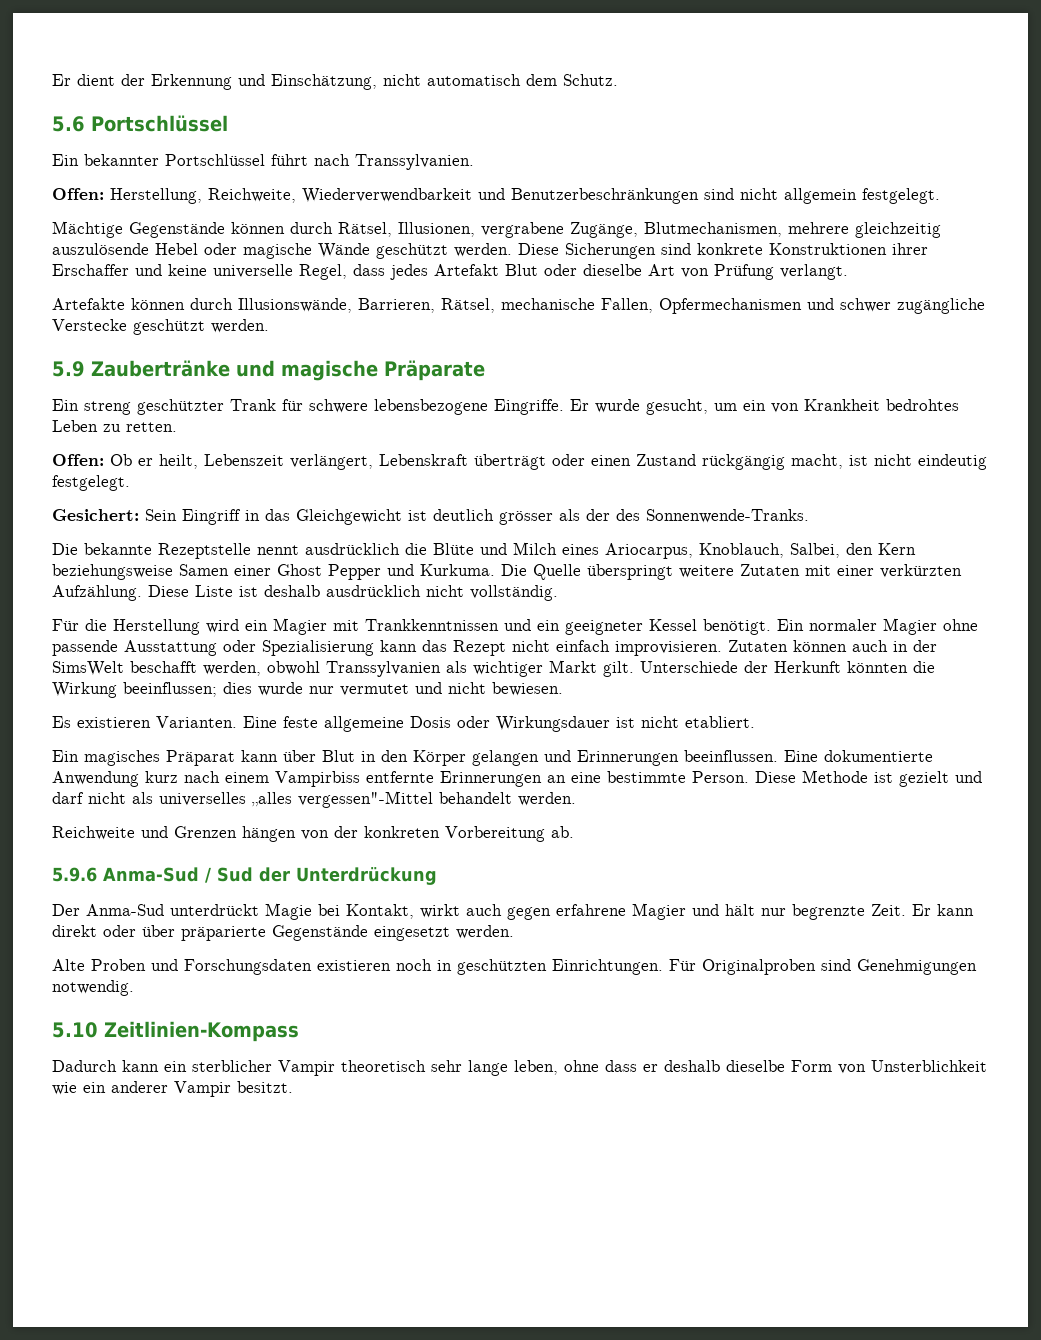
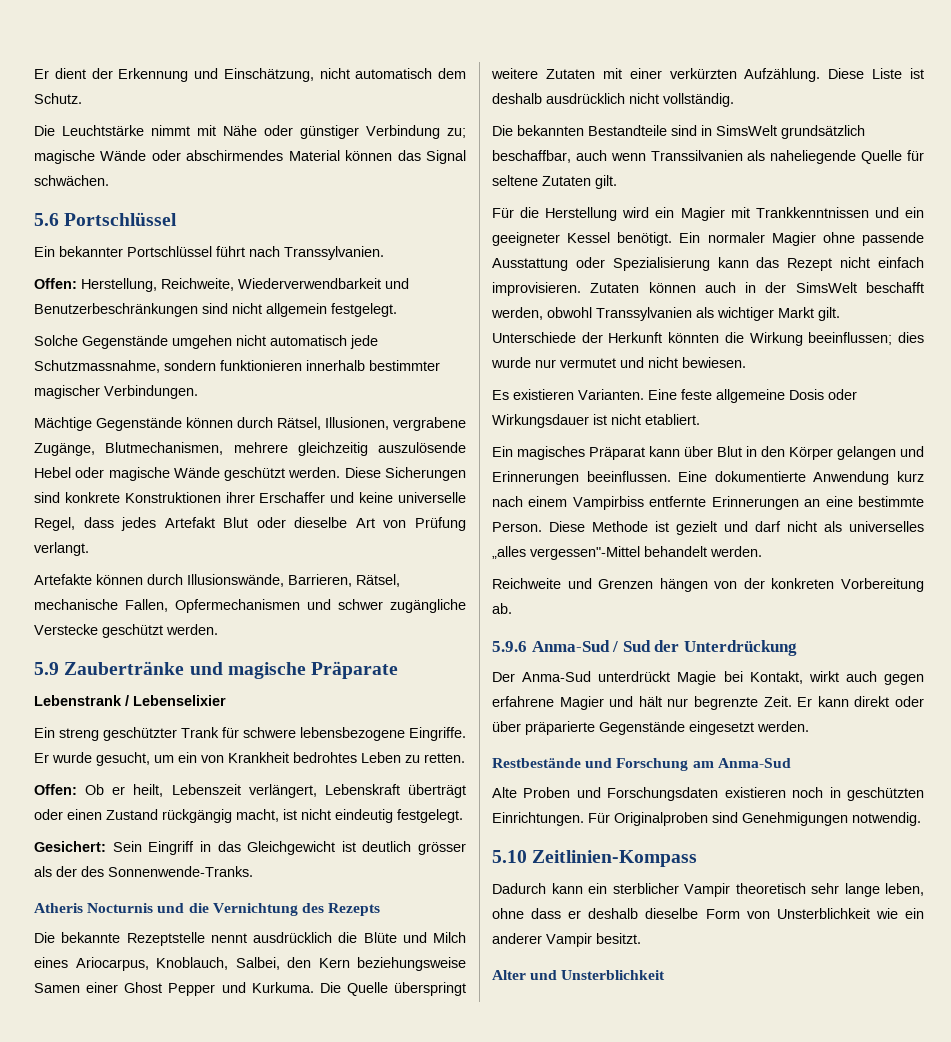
+ Die Leuchtstärke nimmt mit Nähe oder günstiger Verbindung zu; magische Wände oder abschirmendes Material können das Signal schwächen.
+ Solche Gegenstände umgehen nicht automatisch jede Schutzmassnahme, sondern funktionieren innerhalb bestimmter magischer Verbindungen.
+ Lebenstrank / Lebenselixier
+ Atheris Nocturnis und die Vernichtung des Rezepts
+ Die bekannten Bestandteile sind in SimsWelt grundsätzlich beschaffbar, auch wenn Transsilvanien als naheliegende Quelle für seltene Zutaten gilt.
+ Restbestände und Forschung am Anma-Sud
+ Alter und Unsterblichkeit

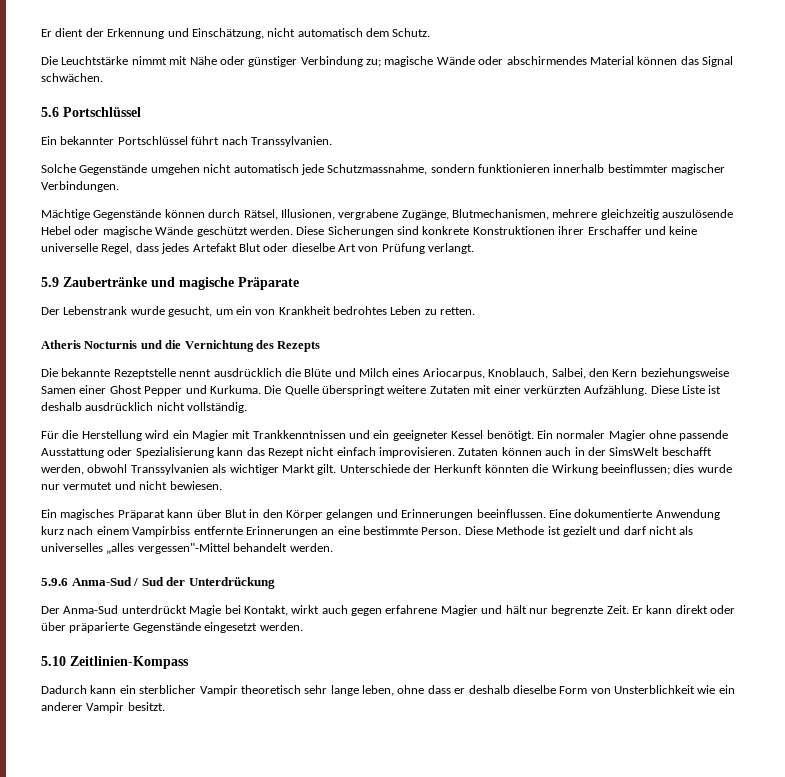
- Offen: Herstellung, Reichweite, Wiederverwendbarkeit und Benutzerbeschränkungen sind nicht allgemein festgelegt.
- Artefakte können durch Illusionswände, Barrieren, Rätsel, mechanische Fallen, Opfermechanismen und schwer zugängliche Verstecke geschützt werden.
- Lebenstrank / Lebenselixier
- Ein streng geschützter Trank für schwere lebensbezogene Eingriffe. Er wurde gesucht, um ein von Krankheit bedrohtes Leben zu retten.
+ Der Lebenstrank wurde gesucht, um ein von Krankheit bedrohtes Leben zu retten.
- Offen: Ob er heilt, Lebenszeit verlängert, Lebenskraft überträgt oder einen Zustand rückgängig macht, ist nicht eindeutig festgelegt.
- Gesichert: Sein Eingriff in das Gleichgewicht ist deutlich grösser als der des Sonnenwende-Tranks.
- Die bekannten Bestandteile sind in SimsWelt grundsätzlich beschaffbar, auch wenn Transsilvanien als naheliegende Quelle für seltene Zutaten gilt.
- Es existieren Varianten. Eine feste allgemeine Dosis oder Wirkungsdauer ist nicht etabliert.
- Reichweite und Grenzen hängen von der konkreten Vorbereitung ab.
- Restbestände und Forschung am Anma-Sud
- Alte Proben und Forschungsdaten existieren noch in geschützten Einrichtungen. Für Originalproben sind Genehmigungen notwendig.
- Alter und Unsterblichkeit

